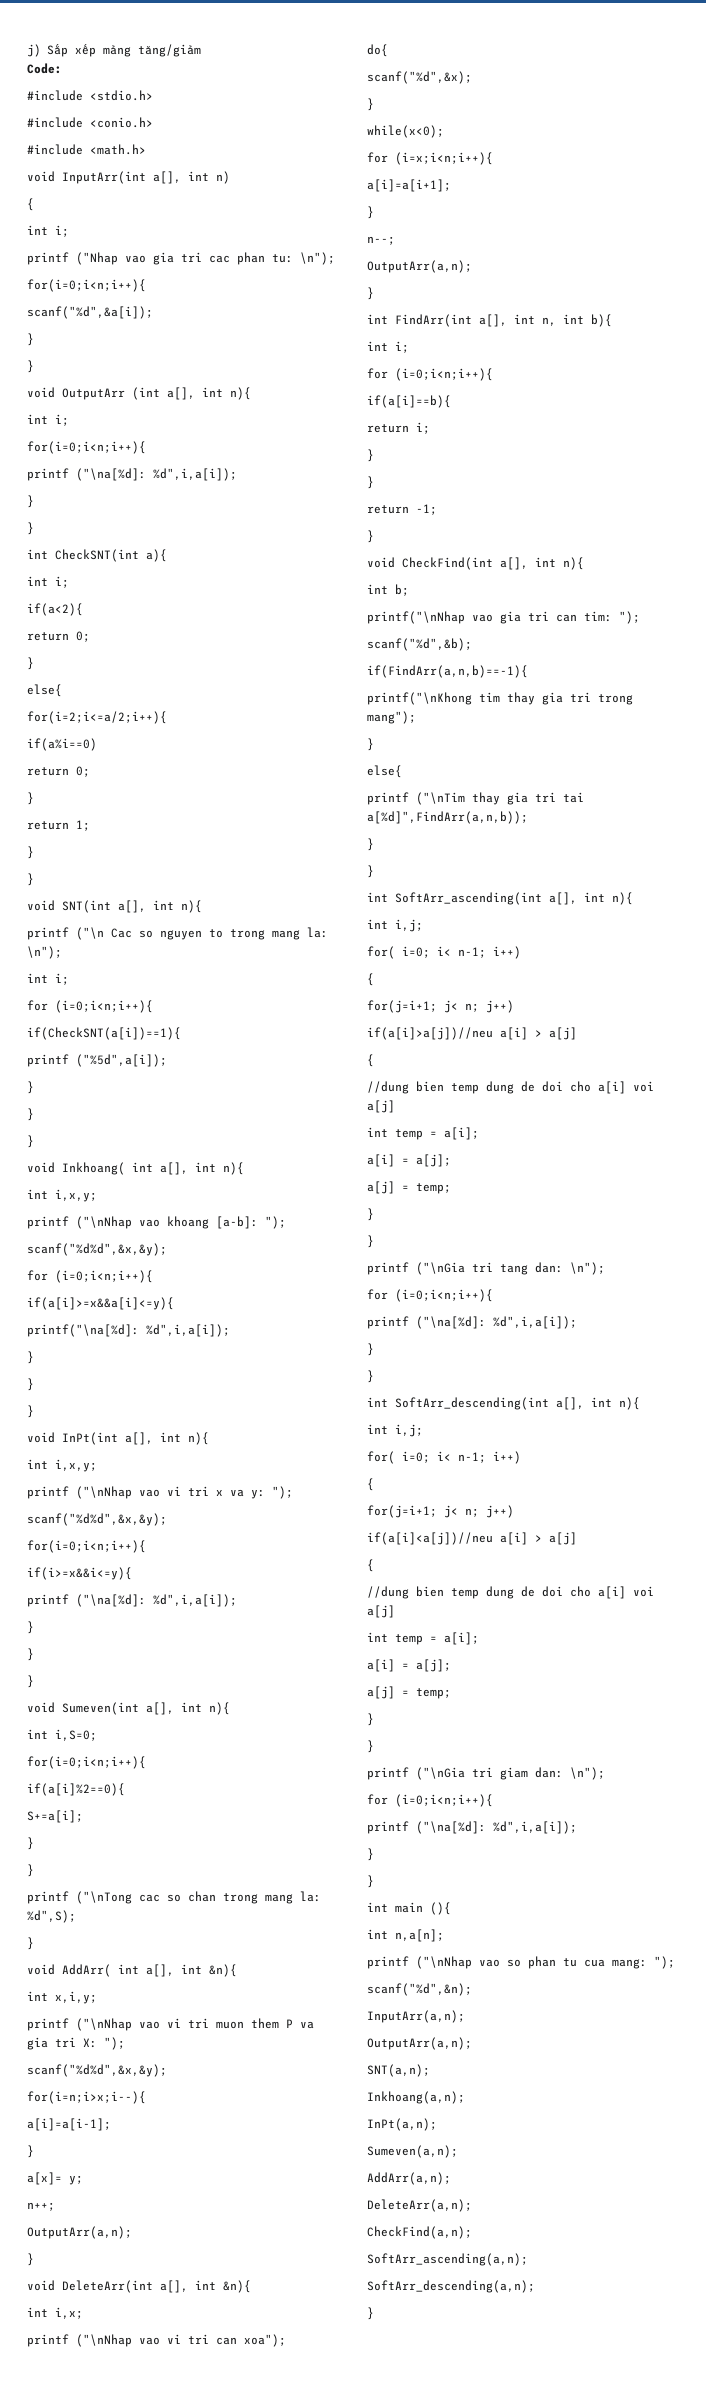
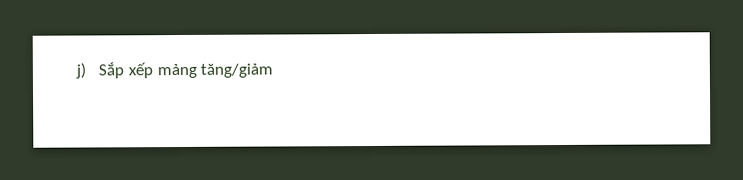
- Code:
- #include <stdio.h>
- #include <conio.h>
- #include <math.h>
- void InputArr(int a[], int n)
- {
- int i;
- printf ("Nhap vao gia tri cac phan tu: \n");
- for(i=0;i<n;i++){
- scanf("%d",&a[i]);
- }
- }
- void OutputArr (int a[], int n){
- int i;
- for(i=0;i<n;i++){
- printf ("\na[%d]: %d",i,a[i]);
- }
- }
- int CheckSNT(int a){
- int i;
- if(a<2){
- return 0;
- }
- else{
- for(i=2;i<=a/2;i++){
- if(a%i==0)
- return 0;
- }
- return 1;
- }
- }
- void SNT(int a[], int n){
- printf ("\n Cac so nguyen to trong mang la: \n");
- int i;
- for (i=0;i<n;i++){
- if(CheckSNT(a[i])==1){
- printf ("%5d",a[i]);
- }
- }
- }
- void Inkhoang( int a[], int n){
- int i,x,y;
- printf ("\nNhap vao khoang [a-b]: ");
- scanf("%d%d",&x,&y);
- for (i=0;i<n;i++){
- if(a[i]>=x&&a[i]<=y){
- printf("\na[%d]: %d",i,a[i]);
- }
- }
- }
- void InPt(int a[], int n){
- int i,x,y;
- printf ("\nNhap vao vi tri x va y: ");
- scanf("%d%d",&x,&y);
- for(i=0;i<n;i++){
- if(i>=x&&i<=y){
- printf ("\na[%d]: %d",i,a[i]);
- }
- }
- }
- void Sumeven(int a[], int n){
- int i,S=0;
- for(i=0;i<n;i++){
- if(a[i]%2==0){
- S+=a[i];
- }
- }
- printf ("\nTong cac so chan trong mang la: %d",S);
- }
- void AddArr( int a[], int &n){
- int x,i,y;
- printf ("\nNhap vao vi tri muon them P va gia tri X: ");
- scanf("%d%d",&x,&y);
- for(i=n;i>x;i--){
- a[i]=a[i-1];
- }
- a[x]= y;
- n++;
- OutputArr(a,n);
- }
- void DeleteArr(int a[], int &n){
- int i,x;
- printf ("\nNhap vao vi tri can xoa");
- do{
- scanf("%d",&x);
- }
- while(x<0);
- for (i=x;i<n;i++){
- a[i]=a[i+1];
- }
- n--;
- OutputArr(a,n);
- }
- int FindArr(int a[], int n, int b){
- int i;
- for (i=0;i<n;i++){
- if(a[i]==b){
- return i;
- }
- }
- return -1;
- }
- void CheckFind(int a[], int n){
- int b;
- printf("\nNhap vao gia tri can tim: ");
- scanf("%d",&b);
- if(FindArr(a,n,b)==-1){
- printf("\nKhong tim thay gia tri trong mang");
- }
- else{
- printf ("\nTim thay gia tri tai a[%d]",FindArr(a,n,b));
- }
- }
- int SoftArr_ascending(int a[], int n){
- int i,j;
- for( i=0; i< n-1; i++)
- {
- for(j=i+1; j< n; j++)
- if(a[i]>a[j])//neu a[i] > a[j]
- {
- //dung bien temp dung de doi cho a[i] voi a[j]
- int temp = a[i];
- a[i] = a[j];
- a[j] = temp;
- }
- }
- printf ("\nGia tri tang dan: \n");
- for (i=0;i<n;i++){
- printf ("\na[%d]: %d",i,a[i]);
- }
- }
- int SoftArr_descending(int a[], int n){
- int i,j;
- for( i=0; i< n-1; i++)
- {
- for(j=i+1; j< n; j++)
- if(a[i]<a[j])//neu a[i] > a[j]
- {
- //dung bien temp dung de doi cho a[i] voi a[j]
- int temp = a[i];
- a[i] = a[j];
- a[j] = temp;
- }
- }
- printf ("\nGia tri giam dan: \n");
- for (i=0;i<n;i++){
- printf ("\na[%d]: %d",i,a[i]);
- }
- }
- int main (){
- int n,a[n];
- printf ("\nNhap vao so phan tu cua mang: ");
- scanf("%d",&n);
- InputArr(a,n);
- OutputArr(a,n);
- SNT(a,n);
- Inkhoang(a,n);
- InPt(a,n);
- Sumeven(a,n);
- AddArr(a,n);
- DeleteArr(a,n);
- CheckFind(a,n);
- SoftArr_ascending(a,n);
- SoftArr_descending(a,n);
- }

